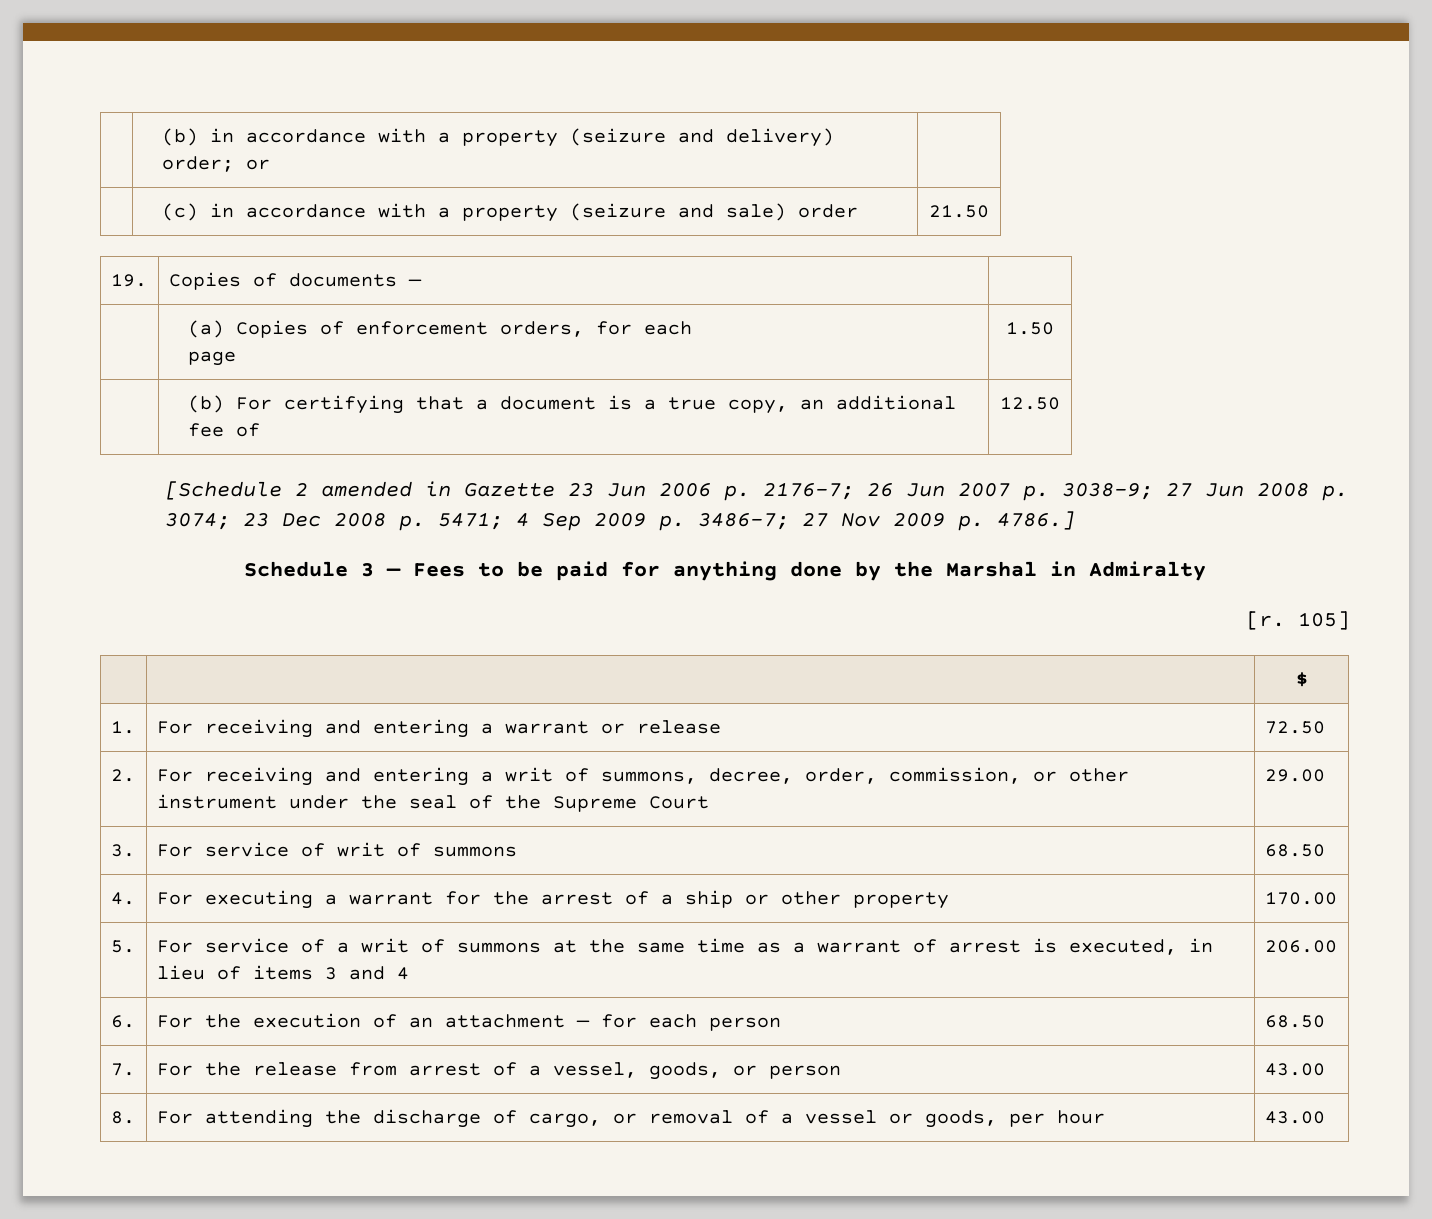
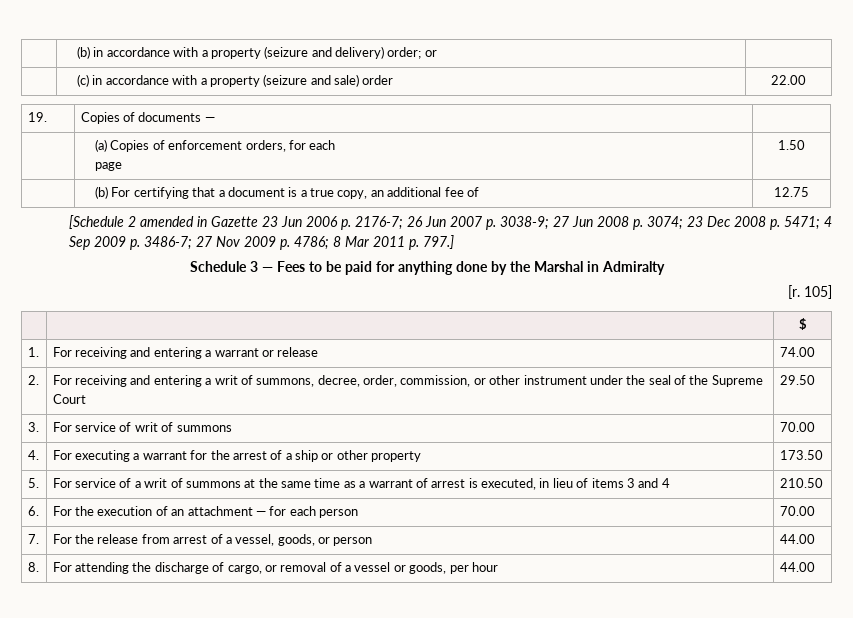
- | (c) in accordance with a property (seizure and sale) order | 21.50
+ | (c) in accordance with a property (seizure and sale) order | 22.00
- | (b) For certifying that a document is a true copy, an additional fee of | 12.50
+ | (b) For certifying that a document is a true copy, an additional fee of | 12.75
- [Schedule 2 amended in Gazette 23 Jun 2006 p. 2176-7; 26 Jun 2007 p. 3038-9; 27 Jun 2008 p. 3074; 23 Dec 2008 p. 5471; 4 Sep 2009 p. 3486-7; 27 Nov 2009 p. 4786.]
+ [Schedule 2 amended in Gazette 23 Jun 2006 p. 2176-7; 26 Jun 2007 p. 3038-9; 27 Jun 2008 p. 3074; 23 Dec 2008 p. 5471; 4 Sep 2009 p. 3486-7; 27 Nov 2009 p. 4786; 8 Mar 2011 p. 797.]
- 1. | For receiving and entering a warrant or release | 72.50
+ 1. | For receiving and entering a warrant or release | 74.00
- 2. | For receiving and entering a writ of summons, decree, order, commission, or other instrument under the seal of the Supreme Court | 29.00
+ 2. | For receiving and entering a writ of summons, decree, order, commission, or other instrument under the seal of the Supreme Court | 29.50
- 3. | For service of writ of summons | 68.50
+ 3. | For service of writ of summons | 70.00
- 4. | For executing a warrant for the arrest of a ship or other property | 170.00
+ 4. | For executing a warrant for the arrest of a ship or other property | 173.50
- 5. | For service of a writ of summons at the same time as a warrant of arrest is executed, in lieu of items 3 and 4 | 206.00
+ 5. | For service of a writ of summons at the same time as a warrant of arrest is executed, in lieu of items 3 and 4 | 210.50
- 6. | For the execution of an attachment — for each person | 68.50
+ 6. | For the execution of an attachment — for each person | 70.00
- 7. | For the release from arrest of a vessel, goods, or person | 43.00
+ 7. | For the release from arrest of a vessel, goods, or person | 44.00
- 8. | For attending the discharge of cargo, or removal of a vessel or goods, per hour | 43.00
+ 8. | For attending the discharge of cargo, or removal of a vessel or goods, per hour | 44.00

